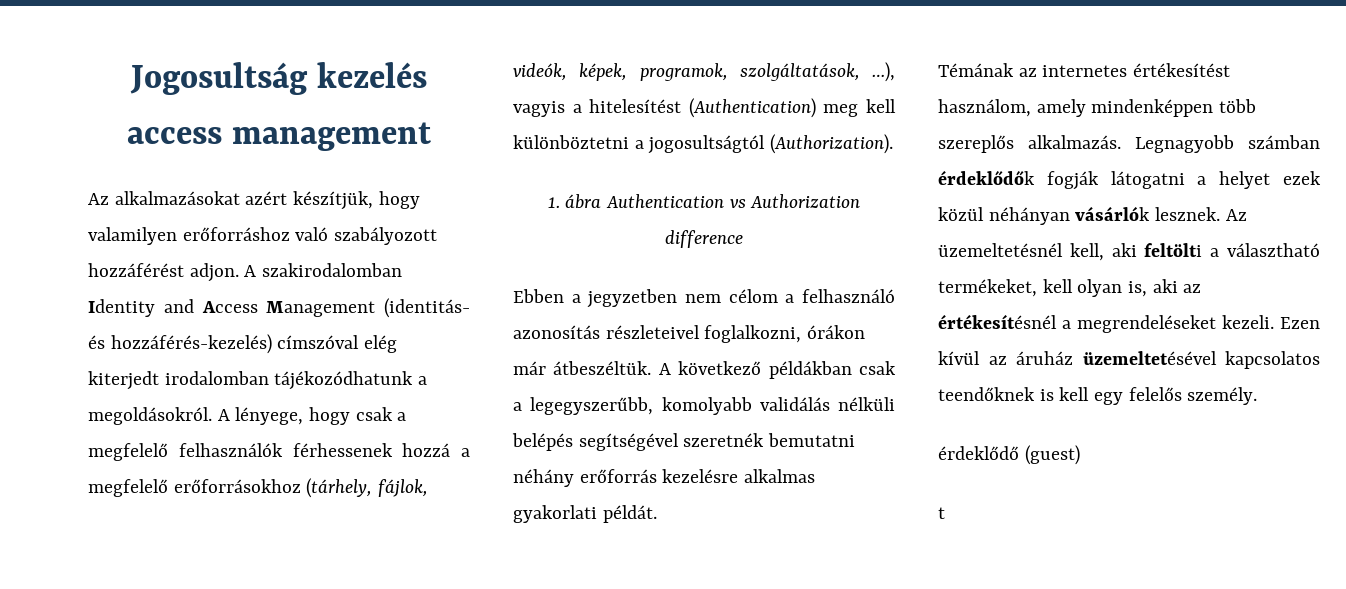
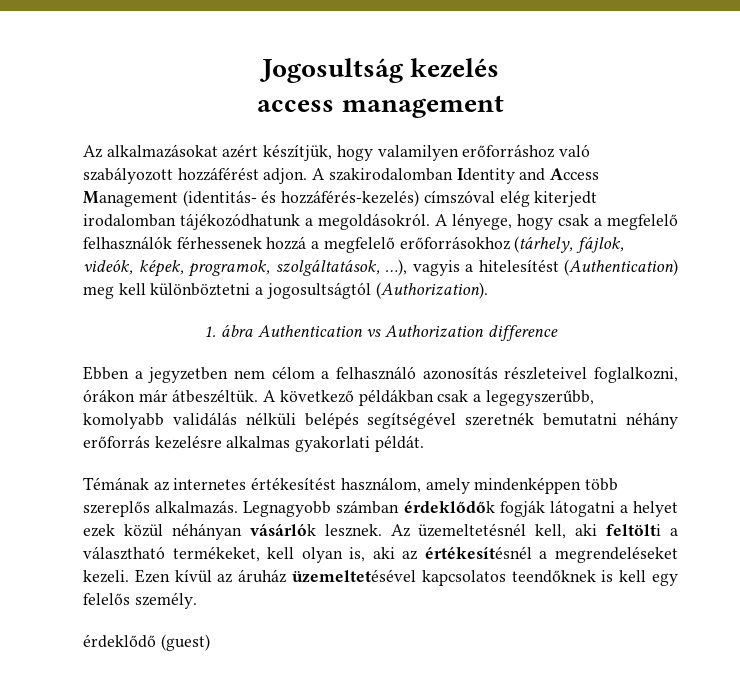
- t

